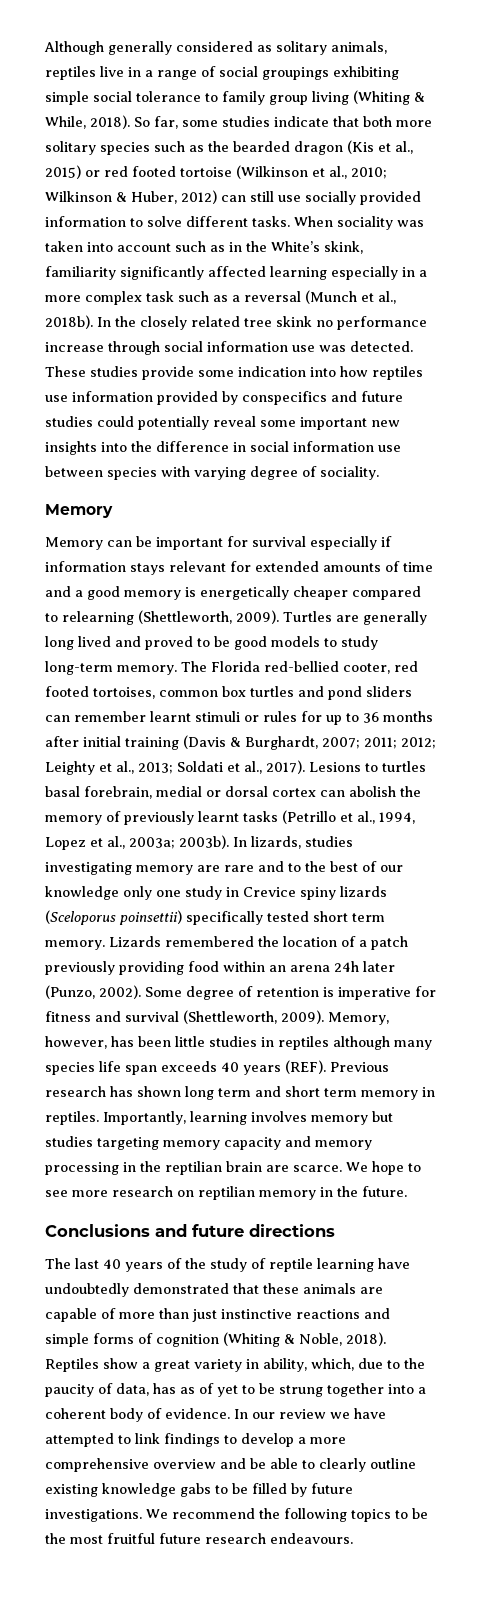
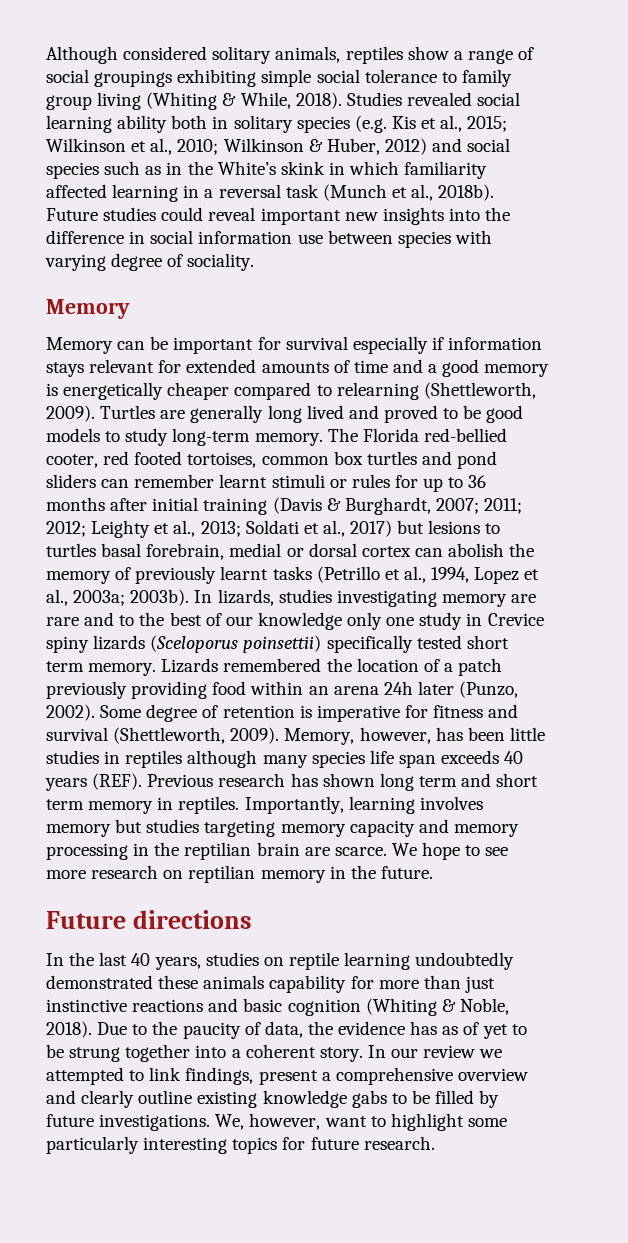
- Although generally considered as solitary animals, reptiles live in a range of social groupings exhibiting simple social tolerance to family group living (Whiting & While, 2018).
+ Although considered solitary animals, reptiles show a range of social groupings exhibiting simple social tolerance to family group living (Whiting & While, 2018).
- So far, some studies indicate that both more solitary species such as the bearded dragon (Kis et al., 2015) or red footed tortoise (Wilkinson et al., 2010; Wilkinson & Huber, 2012) can still use socially provided information to solve different tasks. When sociality was taken into account such as in the White’s skink, familiarity significantly affected learning especially in a more complex task such as a reversal (Munch et al., 2018b). In the closely related tree skink no performance increase through social information use was detected. These studies provide some indication into how reptiles use information provided by conspecifics and future studies could potentially reveal some important new insights into the difference in social information use between species with varying degree of sociality.
+ Studies revealed social learning ability both in solitary species (e.g. Kis et al., 2015; Wilkinson et al., 2010; Wilkinson & Huber, 2012) and social species such as in the White’s skink in which familiarity affected learning in a reversal task (Munch et al., 2018b). Future studies could reveal important new insights into the difference in social information use between species with varying degree of sociality.
- Soldati et al., 2017). Lesions to turtles basal forebrain, medial or dorsal cortex can abolish the memory of previously learnt tasks (Petrillo et al., 1994, Lopez et al., 2003a;
+ Soldati et al., 2017) but lesions to turtles basal forebrain, medial or dorsal cortex can abolish the memory of previously learnt tasks (Petrillo et al., 1994, Lopez et al., 2003a;
- Conclusions and future directions
- The last 40 years of the study of reptile learning have undoubtedly demonstrated that these animals are capable of more than just instinctive reactions and simple forms of cognition (Whiting & Noble, 2018).
+ Future directions
+ In the last 40 years, studies on reptile learning undoubtedly demonstrated these animals capability for more than just instinctive reactions and basic cognition (Whiting & Noble, 2018).
- Reptiles show a great variety in ability, which, due to the paucity of data, has as of yet to be strung together into a coherent body of evidence.
+ Due to the paucity of data, the evidence has as of yet to be strung together into a coherent story.
- In our review we have attempted to link findings to develop a more comprehensive overview and be able to clearly outline existing knowledge gabs to be filled by future investigations.
+ In our review we attempted to link findings, present a comprehensive overview and clearly outline existing knowledge gabs to be filled by future investigations.
- We recommend the following topics to be the most fruitful future research endeavours.
+ We, however, want to highlight some particularly interesting topics for future research.

